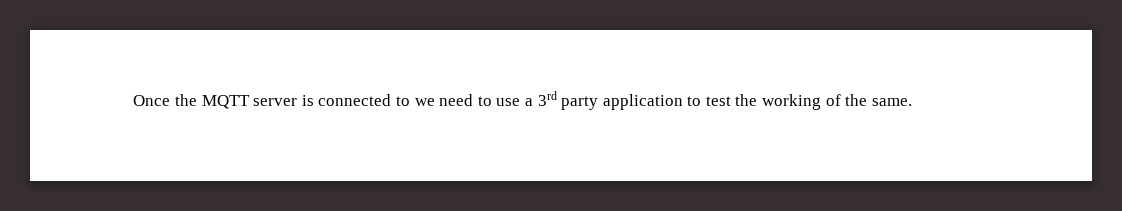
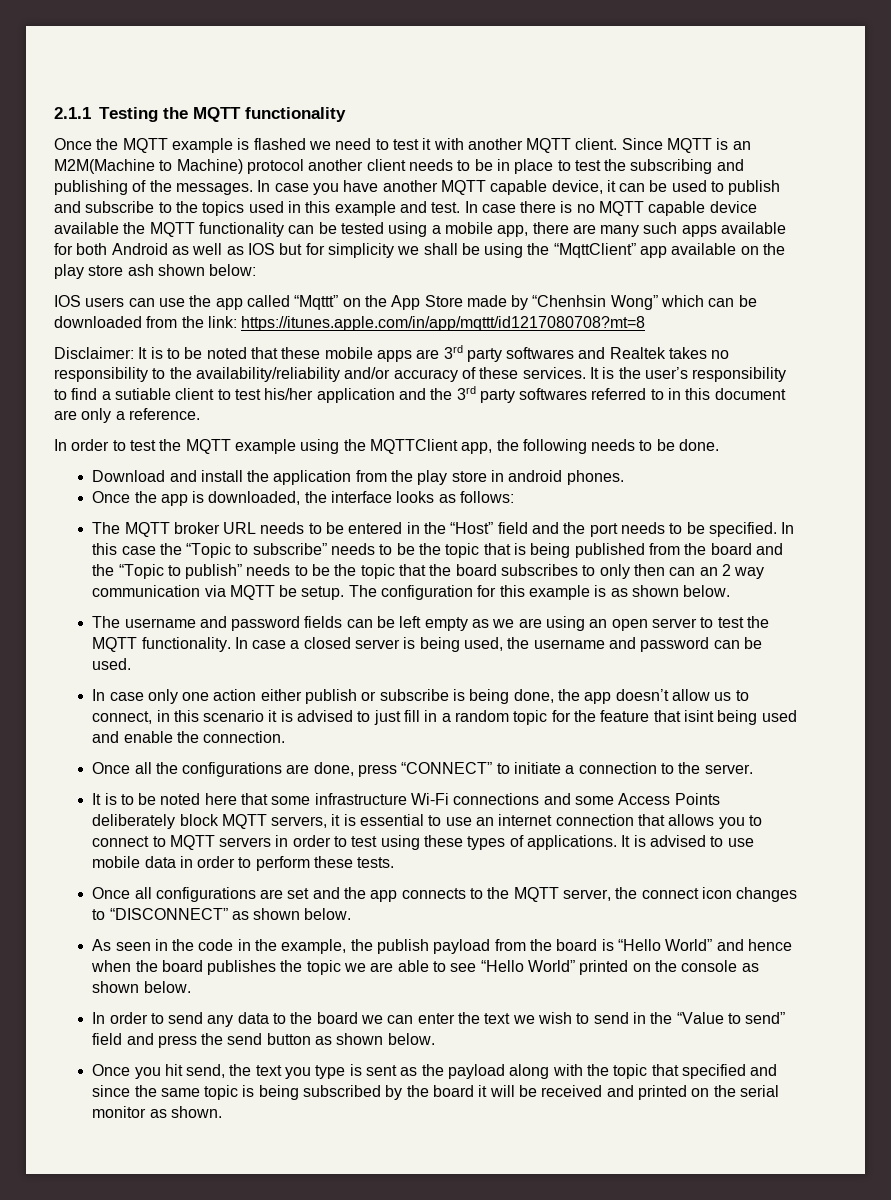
- Once the MQTT server is connected to we need to use a 3rd party application to test the working of the same.
+ 2.1.1 Testing the MQTT functionality
+ Once the MQTT example is flashed we need to test it with another MQTT client. Since MQTT is an M2M(Machine to Machine) protocol another client needs to be in place to test the subscribing and publishing of the messages. In case you have another MQTT capable device, it can be used to publish and subscribe to the topics used in this example and test. In case there is no MQTT capable device available the MQTT functionality can be tested using a mobile app, there are many such apps available for both Android as well as IOS but for simplicity we shall be using the “MqttClient” app available on the play store ash shown below:
+ IOS users can use the app called “Mqttt” on the App Store made by “Chenhsin Wong” which can be downloaded from the link: https://itunes.apple.com/in/app/mqttt/id1217080708?mt=8
+ Disclaimer: It is to be noted that these mobile apps are 3rd party softwares and Realtek takes no responsibility to the availability/reliability and/or accuracy of these services. It is the user’s responsibility to find a sutiable client to test his/her application and the 3rd party softwares referred to in this document are only a reference.
+ In order to test the MQTT example using the MQTTClient app, the following needs to be done.
+ Download and install the application from the play store in android phones.
+ Once the app is downloaded, the interface looks as follows:
+ The MQTT broker URL needs to be entered in the “Host” field and the port needs to be specified. In this case the “Topic to subscribe” needs to be the topic that is being published from the board and the “Topic to publish” needs to be the topic that the board subscribes to only then can an 2 way communication via MQTT be setup. The configuration for this example is as shown below.
+ The username and password fields can be left empty as we are using an open server to test the MQTT functionality. In case a closed server is being used, the username and password can be used.
+ In case only one action either publish or subscribe is being done, the app doesn’t allow us to connect, in this scenario it is advised to just fill in a random topic for the feature that isint being used and enable the connection.
+ Once all the configurations are done, press “CONNECT” to initiate a connection to the server.
+ It is to be noted here that some infrastructure Wi-Fi connections and some Access Points deliberately block MQTT servers, it is essential to use an internet connection that allows you to connect to MQTT servers in order to test using these types of applications. It is advised to use mobile data in order to perform these tests.
+ Once all configurations are set and the app connects to the MQTT server, the connect icon changes to “DISCONNECT” as shown below.
+ As seen in the code in the example, the publish payload from the board is “Hello World” and hence when the board publishes the topic we are able to see “Hello World” printed on the console as shown below.
+ In order to send any data to the board we can enter the text we wish to send in the “Value to send” field and press the send button as shown below.
+ Once you hit send, the text you type is sent as the payload along with the topic that specified and since the same topic is being subscribed by the board it will be received and printed on the serial monitor as shown.

